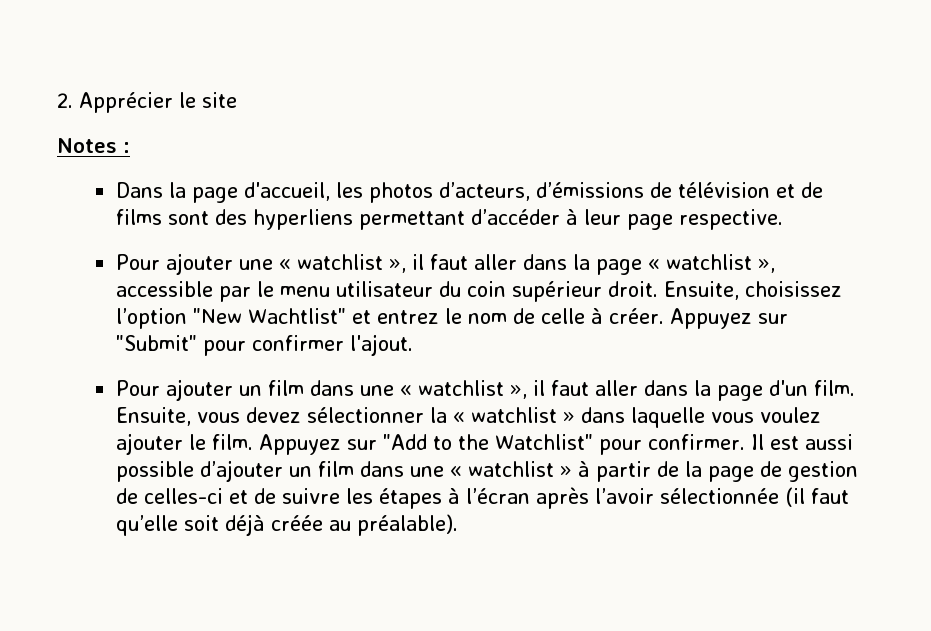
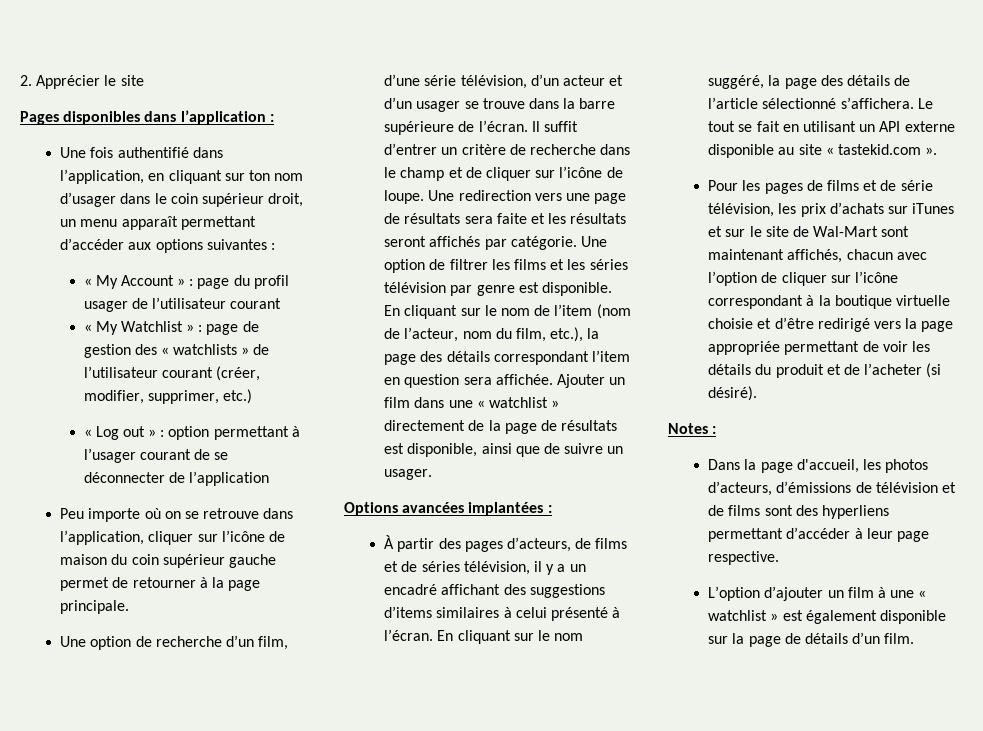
+ Pages disponibles dans l’application :
+ Une fois authentifié dans l’application, en cliquant sur ton nom d’usager dans le coin supérieur droit, un menu apparaît permettant d’accéder aux options suivantes :
+ « My Account » : page du profil usager de l’utilisateur courant
+ « My Watchlist » : page de gestion des « watchlists » de l’utilisateur courant (créer, modifier, supprimer, etc.)
+ « Log out » : option permettant à l’usager courant de se déconnecter de l’application
+ Peu importe où on se retrouve dans l’application, cliquer sur l’icône de maison du coin supérieur gauche permet de retourner à la page principale.
+ Une option de recherche d’un film, d’une série télévision, d’un acteur et d’un usager se trouve dans la barre supérieure de l’écran. Il suffit d’entrer un critère de recherche dans le champ et de cliquer sur l’icône de loupe. Une redirection vers une page de résultats sera faite et les résultats seront affichés par catégorie. Une option de filtrer les films et les séries télévision par genre est disponible. En cliquant sur le nom de l’item (nom de l’acteur, nom du film, etc.), la page des détails correspondant l’item en question sera affichée. Ajouter un film dans une « watchlist » directement de la page de résultats est disponible, ainsi que de suivre un usager.
+ Options avancées implantées :
+ À partir des pages d’acteurs, de films et de séries télévision, il y a un encadré affichant des suggestions d’items similaires à celui présenté à l’écran. En cliquant sur le nom suggéré, la page des détails de l’article sélectionné s’affichera. Le tout se fait en utilisant un API externe disponible au site « tastekid.com ».
+ Pour les pages de films et de série télévision, les prix d’achats sur iTunes et sur le site de Wal-Mart sont maintenant affichés, chacun avec l’option de cliquer sur l’icône correspondant à la boutique virtuelle choisie et d’être redirigé vers la page appropriée permettant de voir les détails du produit et de l’acheter (si désiré).
- Pour ajouter une « watchlist », il faut aller dans la page « watchlist », accessible par le menu utilisateur du coin supérieur droit. Ensuite, choisissez l’option "New Wachtlist" et entrez le nom de celle à créer. Appuyez sur "Submit" pour confirmer l'ajout.
- Pour ajouter un film dans une « watchlist », il faut aller dans la page d'un film. Ensuite, vous devez sélectionner la « watchlist » dans laquelle vous voulez ajouter le film. Appuyez sur "Add to the Watchlist" pour confirmer. Il est aussi possible d’ajouter un film dans une « watchlist » à partir de la page de gestion de celles-ci et de suivre les étapes à l’écran après l’avoir sélectionnée (il faut qu’elle soit déjà créée au préalable).
+ L’option d’ajouter un film à une « watchlist » est également disponible sur la page de détails d’un film.

